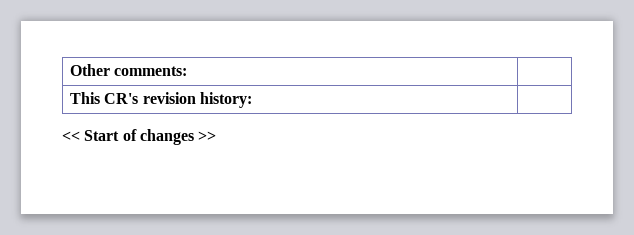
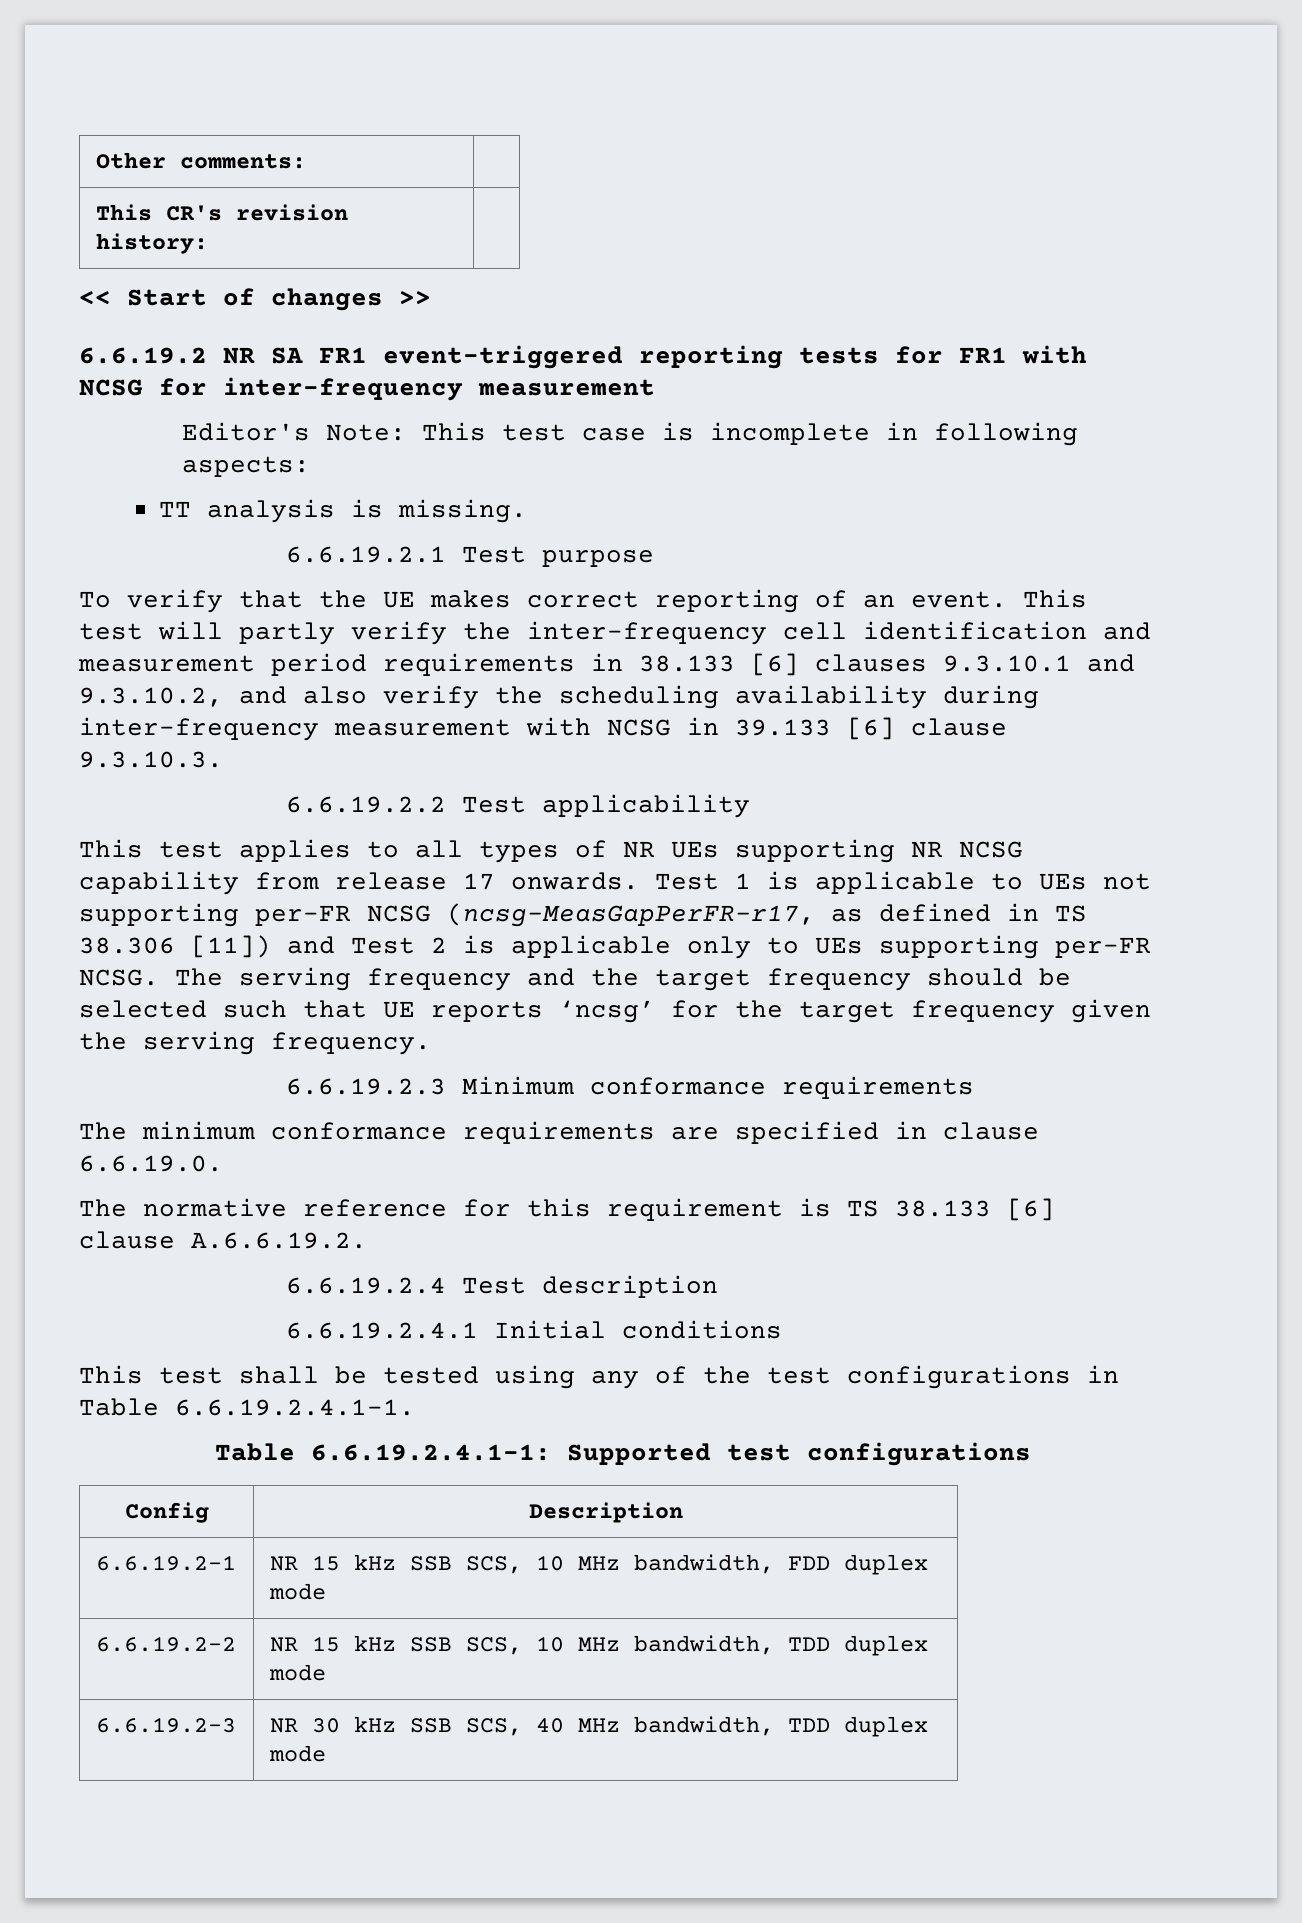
+ 6.6.19.2 NR SA FR1 event-triggered reporting tests for FR1 with NCSG for inter-frequency measurement
+ Editor's Note: This test case is incomplete in following aspects:
+ TT analysis is missing.
+ 6.6.19.2.1 Test purpose
+ To verify that the UE makes correct reporting of an event. This test will partly verify the inter-frequency cell identification and measurement period requirements in 38.133 [6] clauses 9.3.10.1 and 9.3.10.2, and also verify the scheduling availability during inter-frequency measurement with NCSG in 39.133 [6] clause 9.3.10.3.
+ 6.6.19.2.2 Test applicability
+ This test applies to all types of NR UEs supporting NR NCSG capability from release 17 onwards. Test 1 is applicable to UEs not supporting per-FR NCSG (ncsg-MeasGapPerFR-r17, as defined in TS 38.306 [11]) and Test 2 is applicable only to UEs supporting per-FR NCSG. The serving frequency and the target frequency should be selected such that UE reports ‘ncsg’ for the target frequency given the serving frequency.
+ 6.6.19.2.3 Minimum conformance requirements
+ The minimum conformance requirements are specified in clause 6.6.19.0.
+ The normative reference for this requirement is TS 38.133 [6] clause A.6.6.19.2.
+ 6.6.19.2.4 Test description
+ 6.6.19.2.4.1 Initial conditions
+ This test shall be tested using any of the test configurations in Table 6.6.19.2.4.1-1.
+ Table 6.6.19.2.4.1-1: Supported test configurations
+ Config | Description
+ 6.6.19.2-1 | NR 15 kHz SSB SCS, 10 MHz bandwidth, FDD duplex mode
+ 6.6.19.2-2 | NR 15 kHz SSB SCS, 10 MHz bandwidth, TDD duplex mode
+ 6.6.19.2-3 | NR 30 kHz SSB SCS, 40 MHz bandwidth, TDD duplex mode

